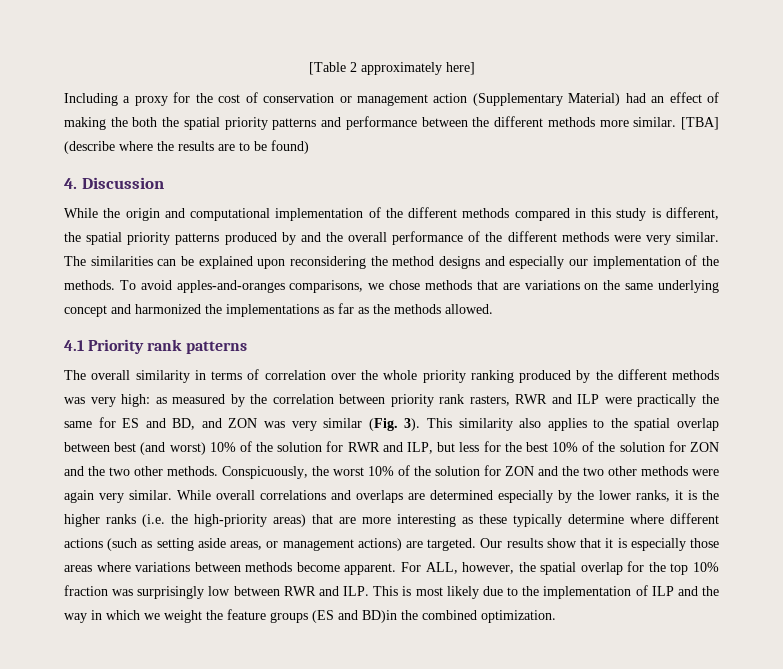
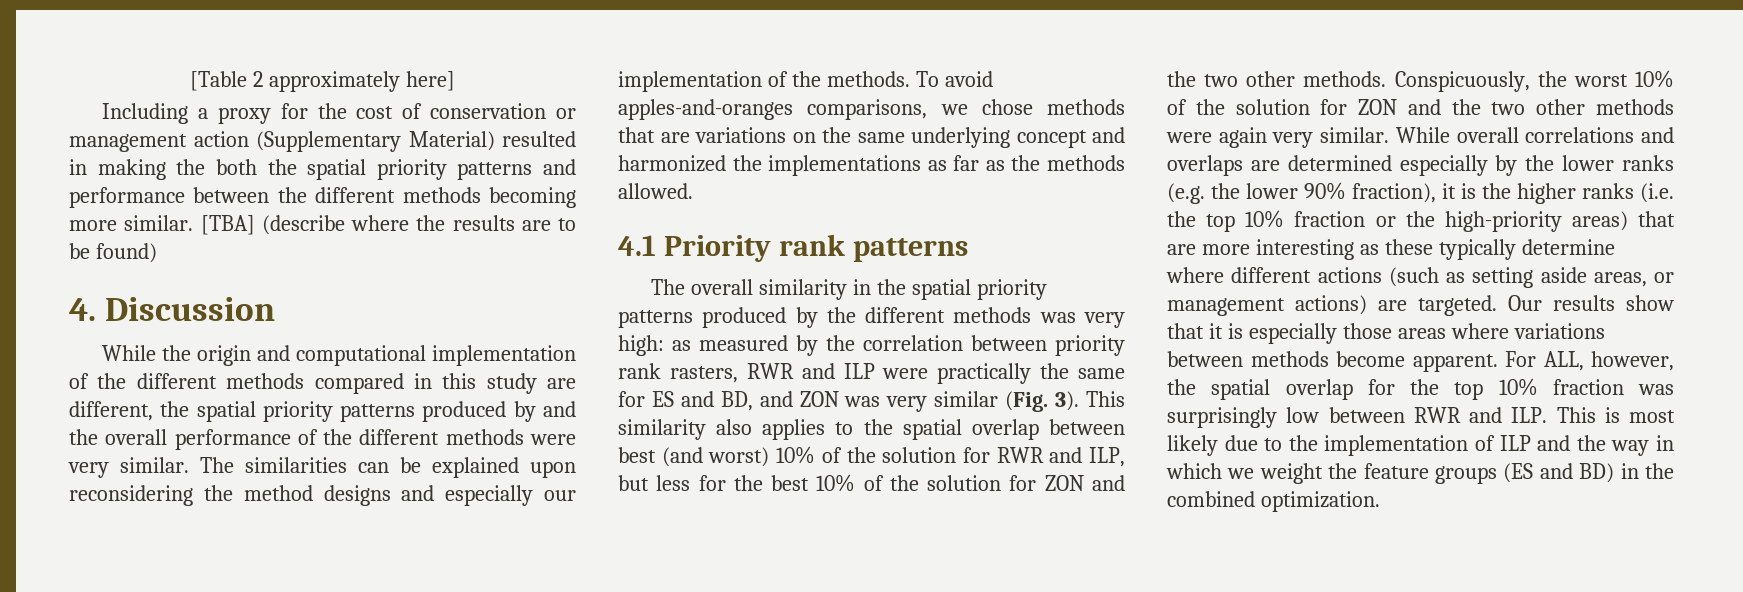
- Including a proxy for the cost of conservation or management action (Supplementary Material) had an effect of making the both the spatial priority patterns and performance between the different methods more similar.
+ Including a proxy for the cost of conservation or management action (Supplementary Material) resulted in making the both the spatial priority patterns and performance between the different methods becoming more similar.
- While the origin and computational implementation of the different methods compared in this study is different, the spatial priority patterns produced by and the overall performance of the different methods were very similar.
+ While the origin and computational implementation of the different methods compared in this study are different, the spatial priority patterns produced by and the overall performance of the different methods were very similar.
- The overall similarity in terms of correlation over the whole priority ranking produced by the different methods was very high: as measured by the correlation between priority rank rasters, RWR and ILP were practically the same for ES and BD, and ZON was very similar (Fig. 3).
+ The overall similarity in the spatial priority patterns produced by the different methods was very high: as measured by the correlation between priority rank rasters, RWR and ILP were practically the same for ES and BD, and ZON was very similar (Fig. 3).
- While overall correlations and overlaps are determined especially by the lower ranks, it is the higher ranks (i.e. the high-priority areas) that are more interesting as these typically determine where different actions (such as setting aside areas, or management actions) are targeted.
+ While overall correlations and overlaps are determined especially by the lower ranks (e.g. the lower 90% fraction), it is the higher ranks (i.e. the top 10% fraction or the high-priority areas) that are more interesting as these typically determine where different actions (such as setting aside areas, or management actions) are targeted.
- For ALL, however, the spatial overlap for the top 10% fraction was surprisingly low between RWR and ILP. This is most likely due to the implementation of ILP and the way in which we weight the feature groups (ES and BD)in the combined optimization.
+ For ALL, however, the spatial overlap for the top 10% fraction was surprisingly low between RWR and ILP. This is most likely due to the implementation of ILP and the way in which we weight the feature groups (ES and BD) in the combined optimization.

